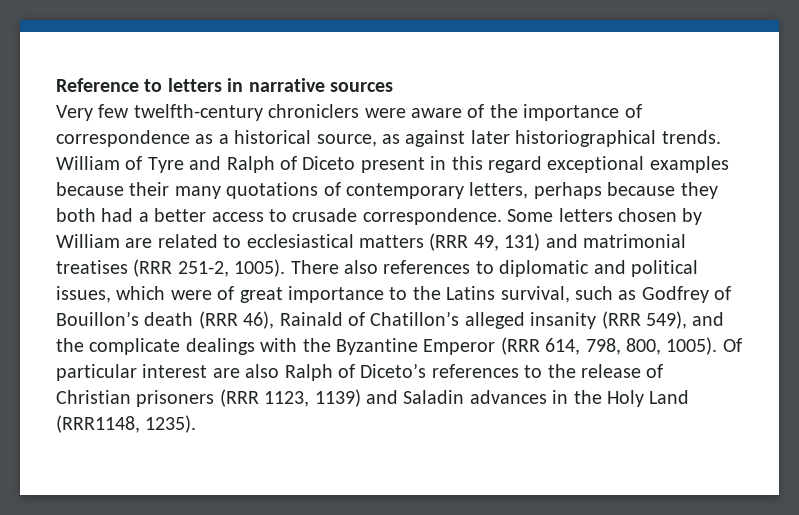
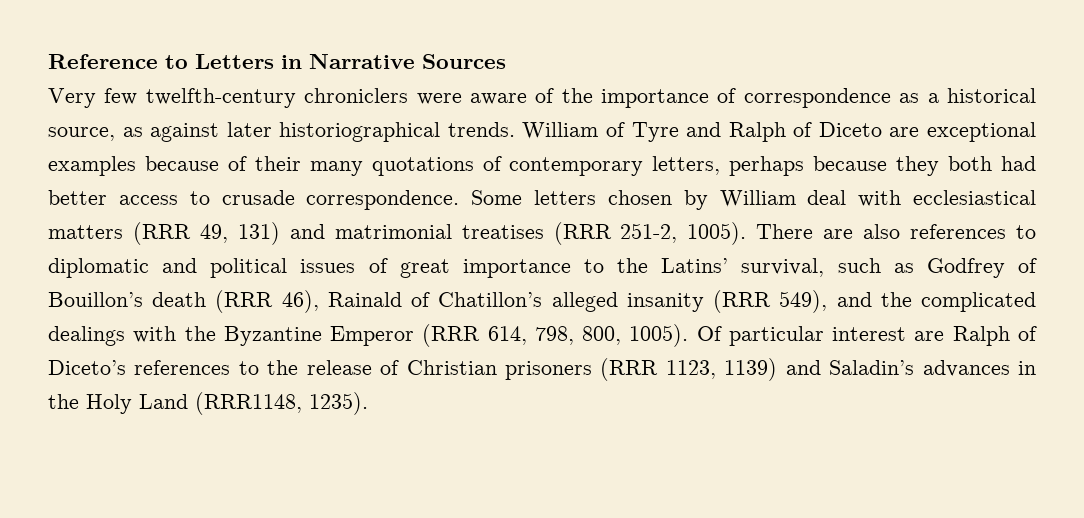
- Reference to letters in narrative sources
+ Reference to Letters in Narrative Sources
- William of Tyre and Ralph of Diceto present in this regard exceptional examples because their many quotations of contemporary letters, perhaps because they both had a better access to crusade correspondence.
+ William of Tyre and Ralph of Diceto are exceptional examples because of their many quotations of contemporary letters, perhaps because they both had better access to crusade correspondence.
- Some letters chosen by William are related to ecclesiastical matters (RRR 49, 131) and matrimonial treatises (RRR 251-2, 1005).
+ Some letters chosen by William deal with ecclesiastical matters (RRR 49, 131) and matrimonial treatises (RRR 251-2, 1005).
- There also references to diplomatic and political issues, which were of great importance to the Latins survival, such as Godfrey of Bouillon’s death (RRR 46), Rainald of Chatillon’s alleged insanity (RRR 549), and the complicate dealings with the Byzantine Emperor (RRR 614, 798, 800, 1005).
+ There are also references to diplomatic and political issues of great importance to the Latins’ survival, such as Godfrey of Bouillon’s death (RRR 46), Rainald of Chatillon’s alleged insanity (RRR 549), and the complicated dealings with the Byzantine Emperor (RRR 614, 798, 800, 1005).
- Of particular interest are also Ralph of Diceto’s references to the release of Christian prisoners (RRR 1123, 1139) and Saladin advances in the Holy Land (RRR1148, 1235).
+ Of particular interest are Ralph of Diceto’s references to the release of Christian prisoners (RRR 1123, 1139) and Saladin’s advances in the Holy Land (RRR1148, 1235).

